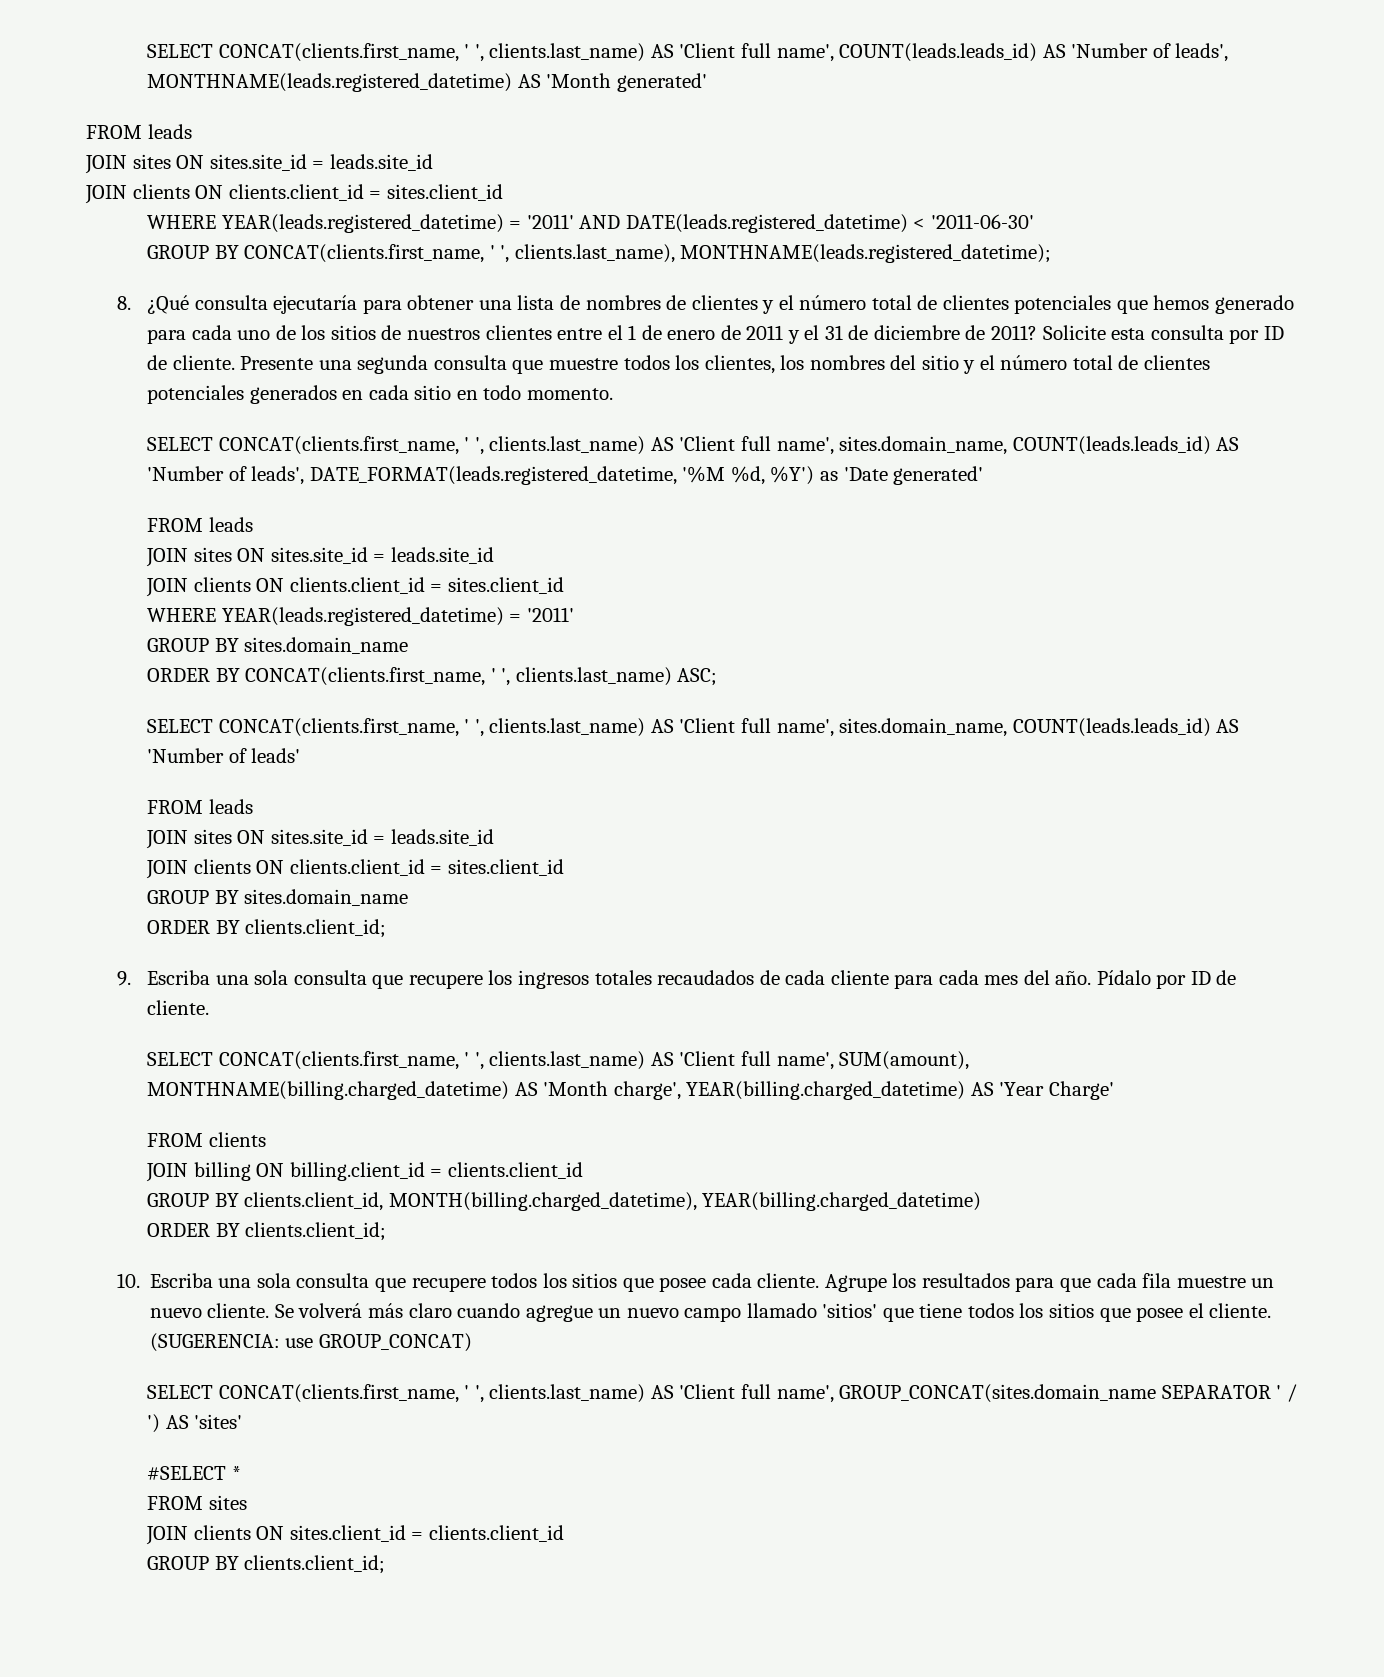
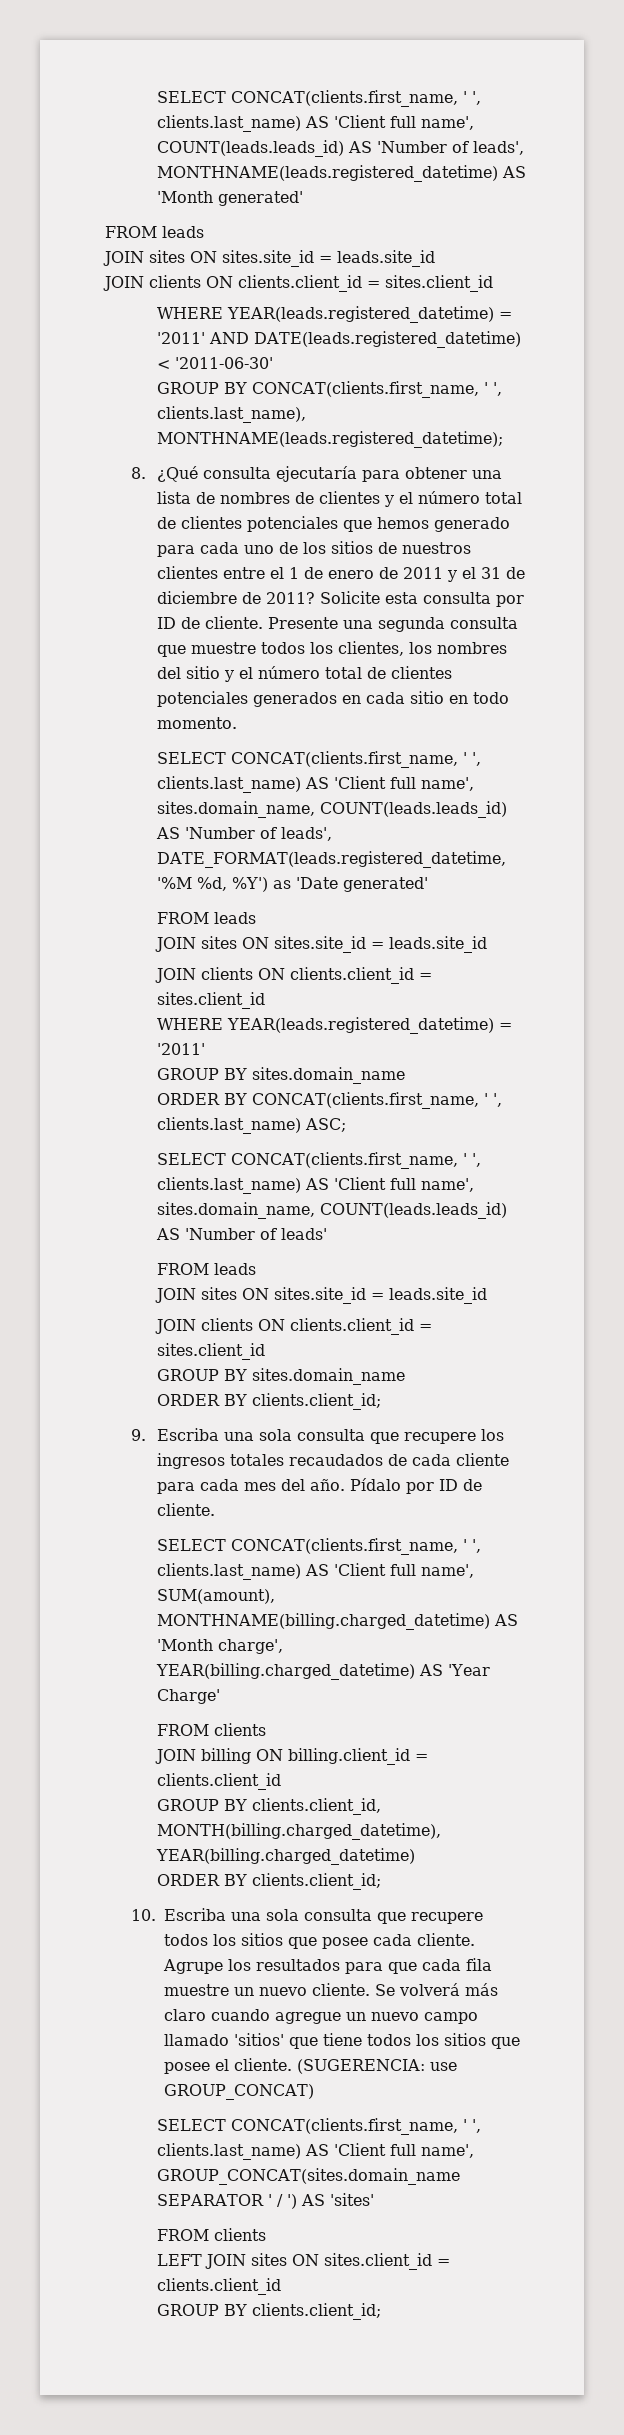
  SELECT CONCAT(clients.first_name, ' ', clients.last_name) AS 'Client full name', GROUP_CONCAT(sites.domain_name SEPARATOR ' / ') AS 'sites'
- #SELECT *
- FROM sites
- JOIN clients ON sites.client_id = clients.client_id
+ FROM clients
+ LEFT JOIN sites ON sites.client_id = clients.client_id

